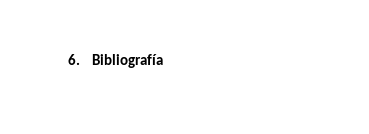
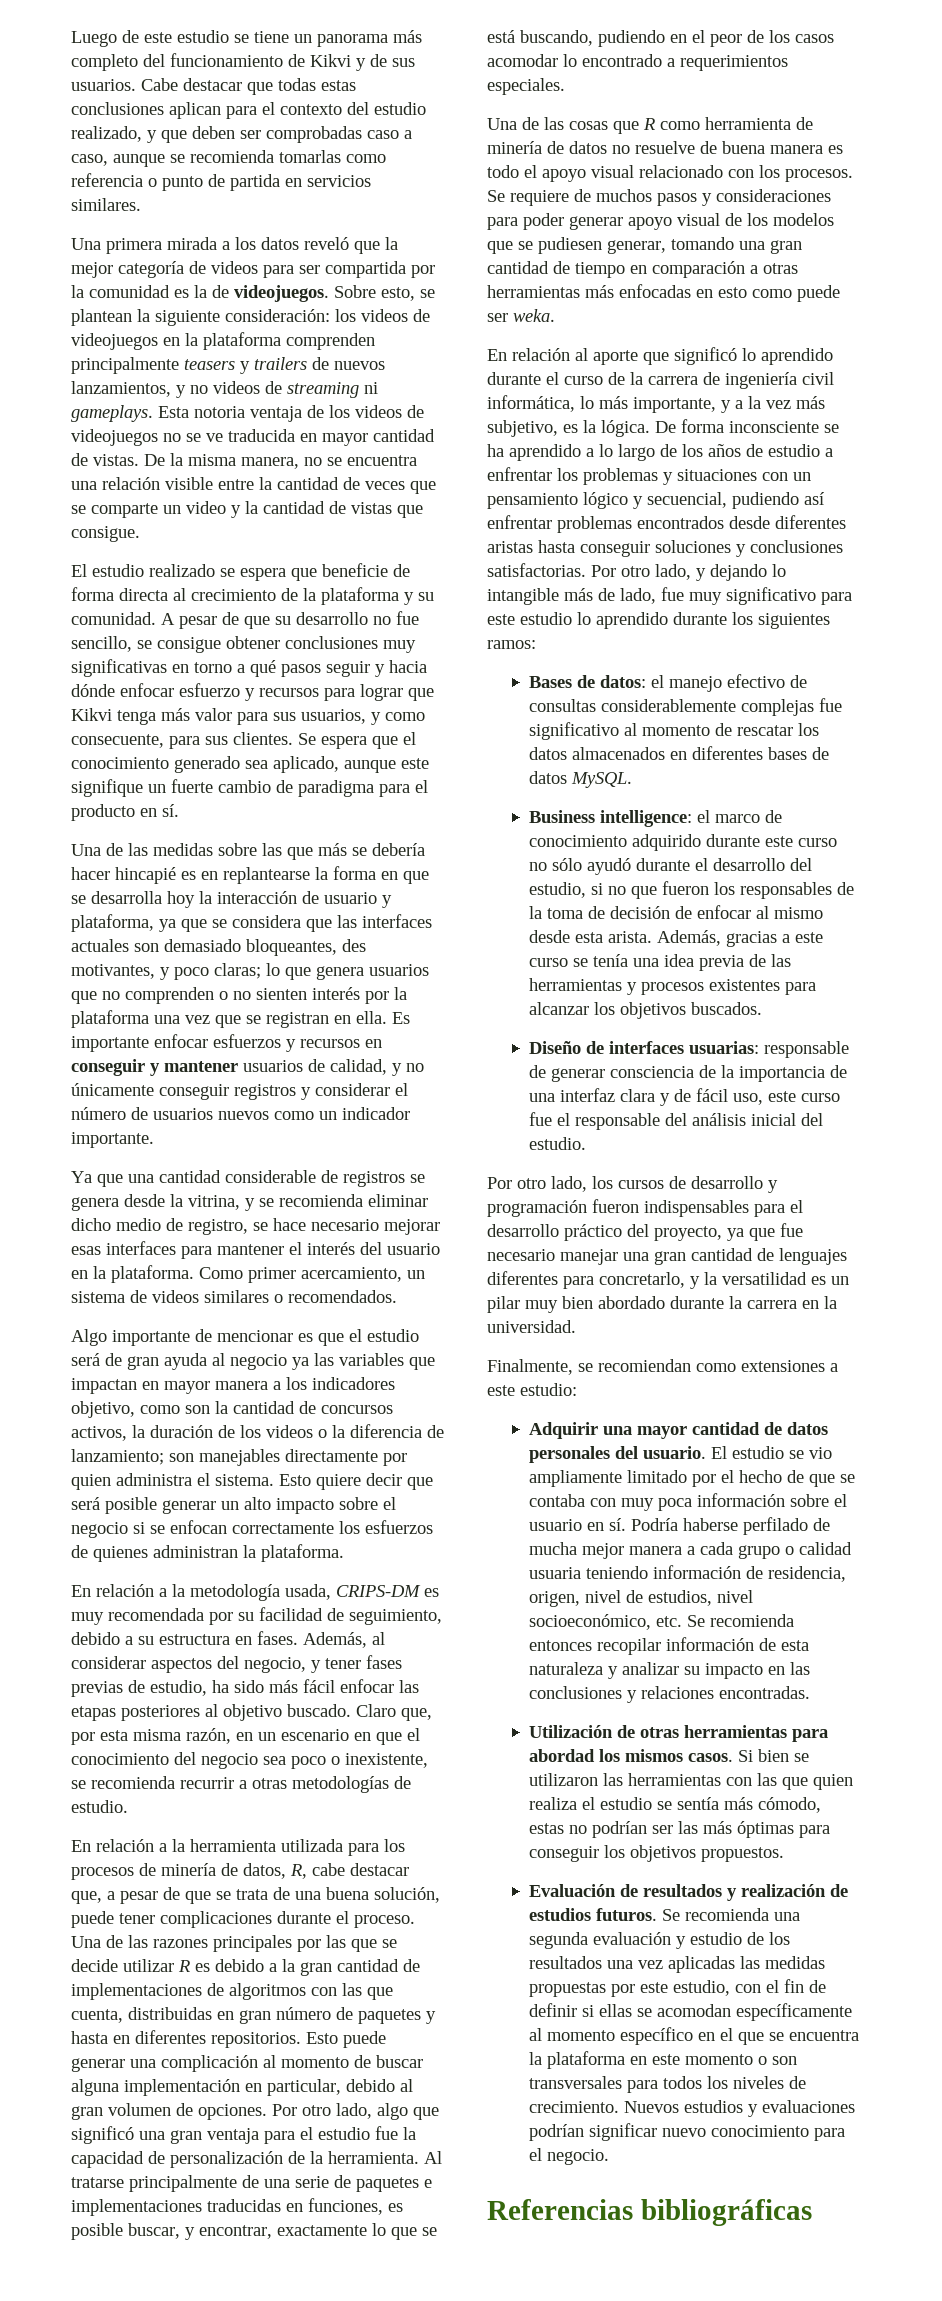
- 6. Bibliografía
+ Luego de este estudio se tiene un panorama más completo del funcionamiento de Kikvi y de sus usuarios. Cabe destacar que todas estas conclusiones aplican para el contexto del estudio realizado, y que deben ser comprobadas caso a caso, aunque se recomienda tomarlas como referencia o punto de partida en servicios similares.
+ Una primera mirada a los datos reveló que la mejor categoría de videos para ser compartida por la comunidad es la de videojuegos. Sobre esto, se plantean la siguiente consideración: los videos de videojuegos en la plataforma comprenden principalmente teasers y trailers de nuevos lanzamientos, y no videos de streaming ni gameplays. Esta notoria ventaja de los videos de videojuegos no se ve traducida en mayor cantidad de vistas. De la misma manera, no se encuentra una relación visible entre la cantidad de veces que se comparte un video y la cantidad de vistas que consigue.
+ El estudio realizado se espera que beneficie de forma directa al crecimiento de la plataforma y su comunidad. A pesar de que su desarrollo no fue sencillo, se consigue obtener conclusiones muy significativas en torno a qué pasos seguir y hacia dónde enfocar esfuerzo y recursos para lograr que Kikvi tenga más valor para sus usuarios, y como consecuente, para sus clientes. Se espera que el conocimiento generado sea aplicado, aunque este signifique un fuerte cambio de paradigma para el producto en sí.
+ Una de las medidas sobre las que más se debería hacer hincapié es en replantearse la forma en que se desarrolla hoy la interacción de usuario y plataforma, ya que se considera que las interfaces actuales son demasiado bloqueantes, des motivantes, y poco claras; lo que genera usuarios que no comprenden o no sienten interés por la plataforma una vez que se registran en ella. Es importante enfocar esfuerzos y recursos en conseguir y mantener usuarios de calidad, y no únicamente conseguir registros y considerar el número de usuarios nuevos como un indicador importante.
+ Ya que una cantidad considerable de registros se genera desde la vitrina, y se recomienda eliminar dicho medio de registro, se hace necesario mejorar esas interfaces para mantener el interés del usuario en la plataforma. Como primer acercamiento, un sistema de videos similares o recomendados.
+ Algo importante de mencionar es que el estudio será de gran ayuda al negocio ya las variables que impactan en mayor manera a los indicadores objetivo, como son la cantidad de concursos activos, la duración de los videos o la diferencia de lanzamiento; son manejables directamente por quien administra el sistema. Esto quiere decir que será posible generar un alto impacto sobre el negocio si se enfocan correctamente los esfuerzos de quienes administran la plataforma.
+ En relación a la metodología usada, CRIPS-DM es muy recomendada por su facilidad de seguimiento, debido a su estructura en fases. Además, al considerar aspectos del negocio, y tener fases previas de estudio, ha sido más fácil enfocar las etapas posteriores al objetivo buscado. Claro que, por esta misma razón, en un escenario en que el conocimiento del negocio sea poco o inexistente, se recomienda recurrir a otras metodologías de estudio.
+ En relación a la herramienta utilizada para los procesos de minería de datos, R, cabe destacar que, a pesar de que se trata de una buena solución, puede tener complicaciones durante el proceso. Una de las razones principales por las que se decide utilizar R es debido a la gran cantidad de implementaciones de algoritmos con las que cuenta, distribuidas en gran número de paquetes y hasta en diferentes repositorios. Esto puede generar una complicación al momento de buscar alguna implementación en particular, debido al gran volumen de opciones. Por otro lado, algo que significó una gran ventaja para el estudio fue la capacidad de personalización de la herramienta. Al tratarse principalmente de una serie de paquetes e implementaciones traducidas en funciones, es posible buscar, y encontrar, exactamente lo que se está buscando, pudiendo en el peor de los casos acomodar lo encontrado a requerimientos especiales.
+ Una de las cosas que R como herramienta de minería de datos no resuelve de buena manera es todo el apoyo visual relacionado con los procesos. Se requiere de muchos pasos y consideraciones para poder generar apoyo visual de los modelos que se pudiesen generar, tomando una gran cantidad de tiempo en comparación a otras herramientas más enfocadas en esto como puede ser weka.
+ En relación al aporte que significó lo aprendido durante el curso de la carrera de ingeniería civil informática, lo más importante, y a la vez más subjetivo, es la lógica. De forma inconsciente se ha aprendido a lo largo de los años de estudio a enfrentar los problemas y situaciones con un pensamiento lógico y secuencial, pudiendo así enfrentar problemas encontrados desde diferentes aristas hasta conseguir soluciones y conclusiones satisfactorias. Por otro lado, y dejando lo intangible más de lado, fue muy significativo para este estudio lo aprendido durante los siguientes ramos:
+ Bases de datos: el manejo efectivo de consultas considerablemente complejas fue significativo al momento de rescatar los datos almacenados en diferentes bases de datos MySQL.
+ Business intelligence: el marco de conocimiento adquirido durante este curso no sólo ayudó durante el desarrollo del estudio, si no que fueron los responsables de la toma de decisión de enfocar al mismo desde esta arista. Además, gracias a este curso se tenía una idea previa de las herramientas y procesos existentes para alcanzar los objetivos buscados.
+ Diseño de interfaces usuarias: responsable de generar consciencia de la importancia de una interfaz clara y de fácil uso, este curso fue el responsable del análisis inicial del estudio.
+ Por otro lado, los cursos de desarrollo y programación fueron indispensables para el desarrollo práctico del proyecto, ya que fue necesario manejar una gran cantidad de lenguajes diferentes para concretarlo, y la versatilidad es un pilar muy bien abordado durante la carrera en la universidad.
+ Finalmente, se recomiendan como extensiones a este estudio:
+ Adquirir una mayor cantidad de datos personales del usuario. El estudio se vio ampliamente limitado por el hecho de que se contaba con muy poca información sobre el usuario en sí. Podría haberse perfilado de mucha mejor manera a cada grupo o calidad usuaria teniendo información de residencia, origen, nivel de estudios, nivel socioeconómico, etc. Se recomienda entonces recopilar información de esta naturaleza y analizar su impacto en las conclusiones y relaciones encontradas.
+ Utilización de otras herramientas para abordad los mismos casos. Si bien se utilizaron las herramientas con las que quien realiza el estudio se sentía más cómodo, estas no podrían ser las más óptimas para conseguir los objetivos propuestos.
+ Evaluación de resultados y realización de estudios futuros. Se recomienda una segunda evaluación y estudio de los resultados una vez aplicadas las medidas propuestas por este estudio, con el fin de definir si ellas se acomodan específicamente al momento específico en el que se encuentra la plataforma en este momento o son transversales para todos los niveles de crecimiento. Nuevos estudios y evaluaciones podrían significar nuevo conocimiento para el negocio.
+ Referencias bibliográficas

